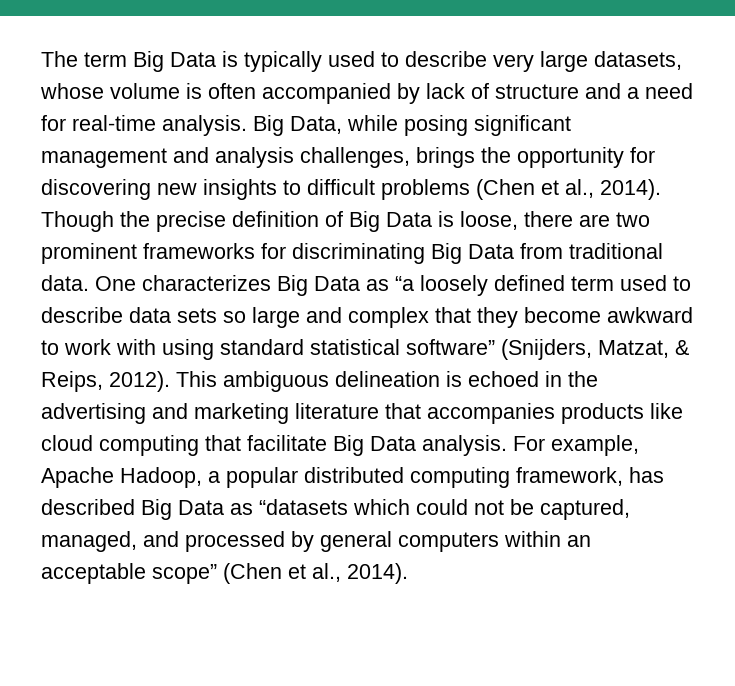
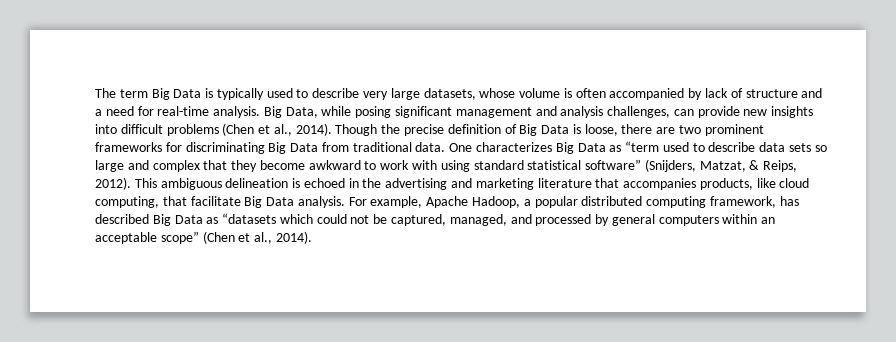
- Big Data, while posing significant management and analysis challenges, brings the opportunity for discovering new insights to difficult problems (Chen et al., 2014).
+ Big Data, while posing significant management and analysis challenges, can provide new insights into difficult problems (Chen et al., 2014).
- One characterizes Big Data as “a loosely defined term used to describe data sets so large and complex that they become awkward to work with using standard statistical software” (Snijders, Matzat, & Reips, 2012).
+ One characterizes Big Data as “term used to describe data sets so large and complex that they become awkward to work with using standard statistical software” (Snijders, Matzat, & Reips, 2012).
- This ambiguous delineation is echoed in the advertising and marketing literature that accompanies products like cloud computing that facilitate Big Data analysis.
+ This ambiguous delineation is echoed in the advertising and marketing literature that accompanies products, like cloud computing, that facilitate Big Data analysis.

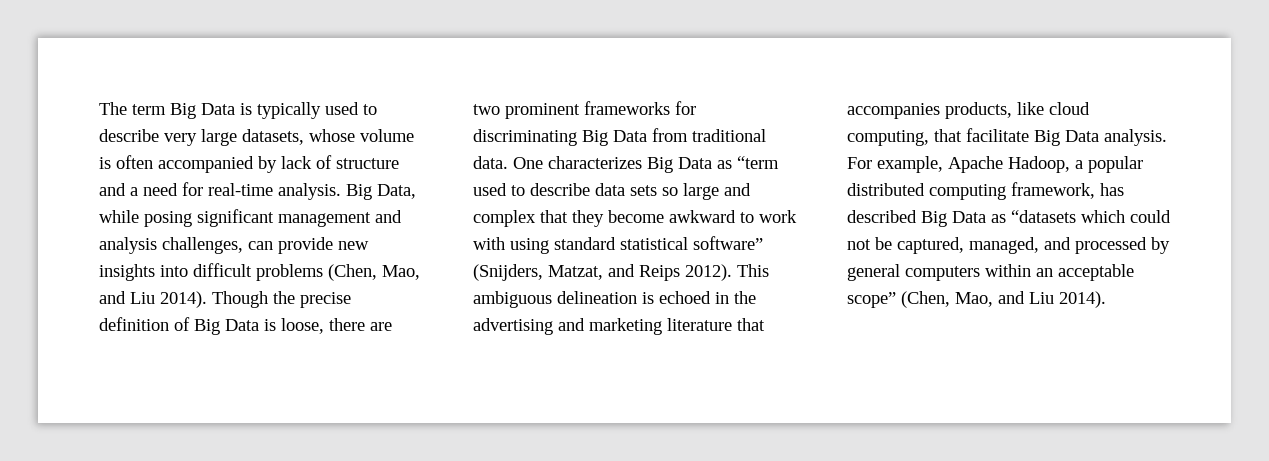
- Big Data, while posing significant management and analysis challenges, can provide new insights into difficult problems (Chen et al., 2014).
+ Big Data, while posing significant management and analysis challenges, can provide new insights into difficult problems (Chen, Mao, and Liu 2014).
- One characterizes Big Data as “term used to describe data sets so large and complex that they become awkward to work with using standard statistical software” (Snijders, Matzat, & Reips, 2012).
+ One characterizes Big Data as “term used to describe data sets so large and complex that they become awkward to work with using standard statistical software” (Snijders, Matzat, and Reips 2012).
- For example, Apache Hadoop, a popular distributed computing framework, has described Big Data as “datasets which could not be captured, managed, and processed by general computers within an acceptable scope” (Chen et al., 2014).
+ For example, Apache Hadoop, a popular distributed computing framework, has described Big Data as “datasets which could not be captured, managed, and processed by general computers within an acceptable scope” (Chen, Mao, and Liu 2014).

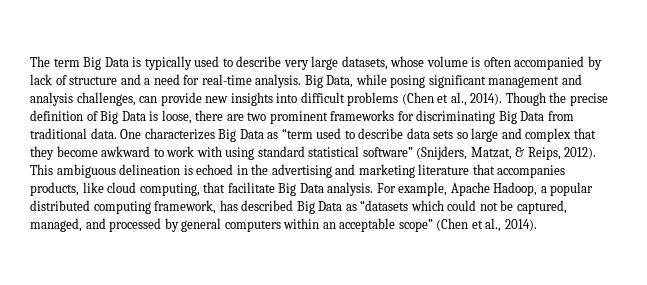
- Big Data, while posing significant management and analysis challenges, can provide new insights into difficult problems (Chen, Mao, and Liu 2014).
+ Big Data, while posing significant management and analysis challenges, can provide new insights into difficult problems (Chen et al., 2014).
- One characterizes Big Data as “term used to describe data sets so large and complex that they become awkward to work with using standard statistical software” (Snijders, Matzat, and Reips 2012).
+ One characterizes Big Data as “term used to describe data sets so large and complex that they become awkward to work with using standard statistical software” (Snijders, Matzat, & Reips, 2012).
- For example, Apache Hadoop, a popular distributed computing framework, has described Big Data as “datasets which could not be captured, managed, and processed by general computers within an acceptable scope” (Chen, Mao, and Liu 2014).
+ For example, Apache Hadoop, a popular distributed computing framework, has described Big Data as “datasets which could not be captured, managed, and processed by general computers within an acceptable scope” (Chen et al., 2014).

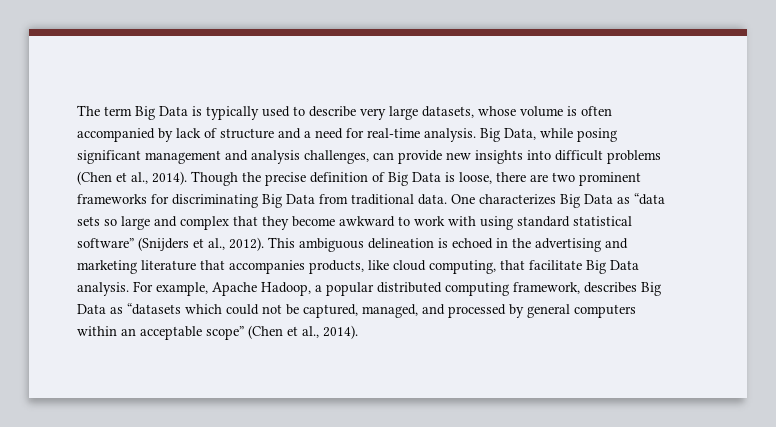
- One characterizes Big Data as “term used to describe data sets so large and complex that they become awkward to work with using standard statistical software” (Snijders, Matzat, & Reips, 2012).
+ One characterizes Big Data as “data sets so large and complex that they become awkward to work with using standard statistical software” (Snijders et al., 2012).
- For example, Apache Hadoop, a popular distributed computing framework, has described Big Data as “datasets which could not be captured, managed, and processed by general computers within an acceptable scope” (Chen et al., 2014).
+ For example, Apache Hadoop, a popular distributed computing framework, describes Big Data as “datasets which could not be captured, managed, and processed by general computers within an acceptable scope” (Chen et al., 2014).

